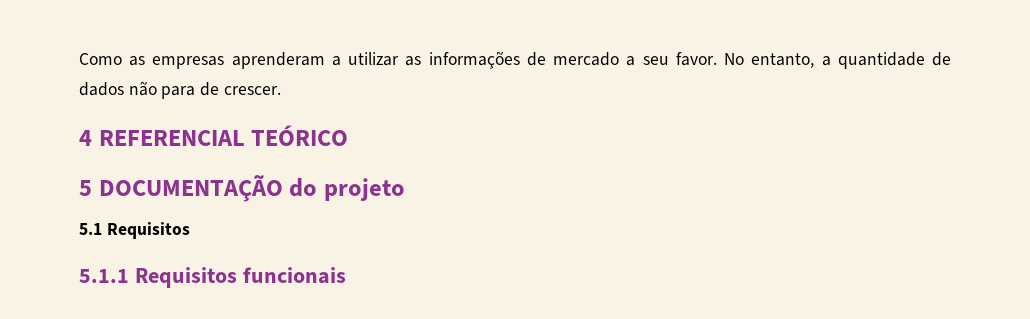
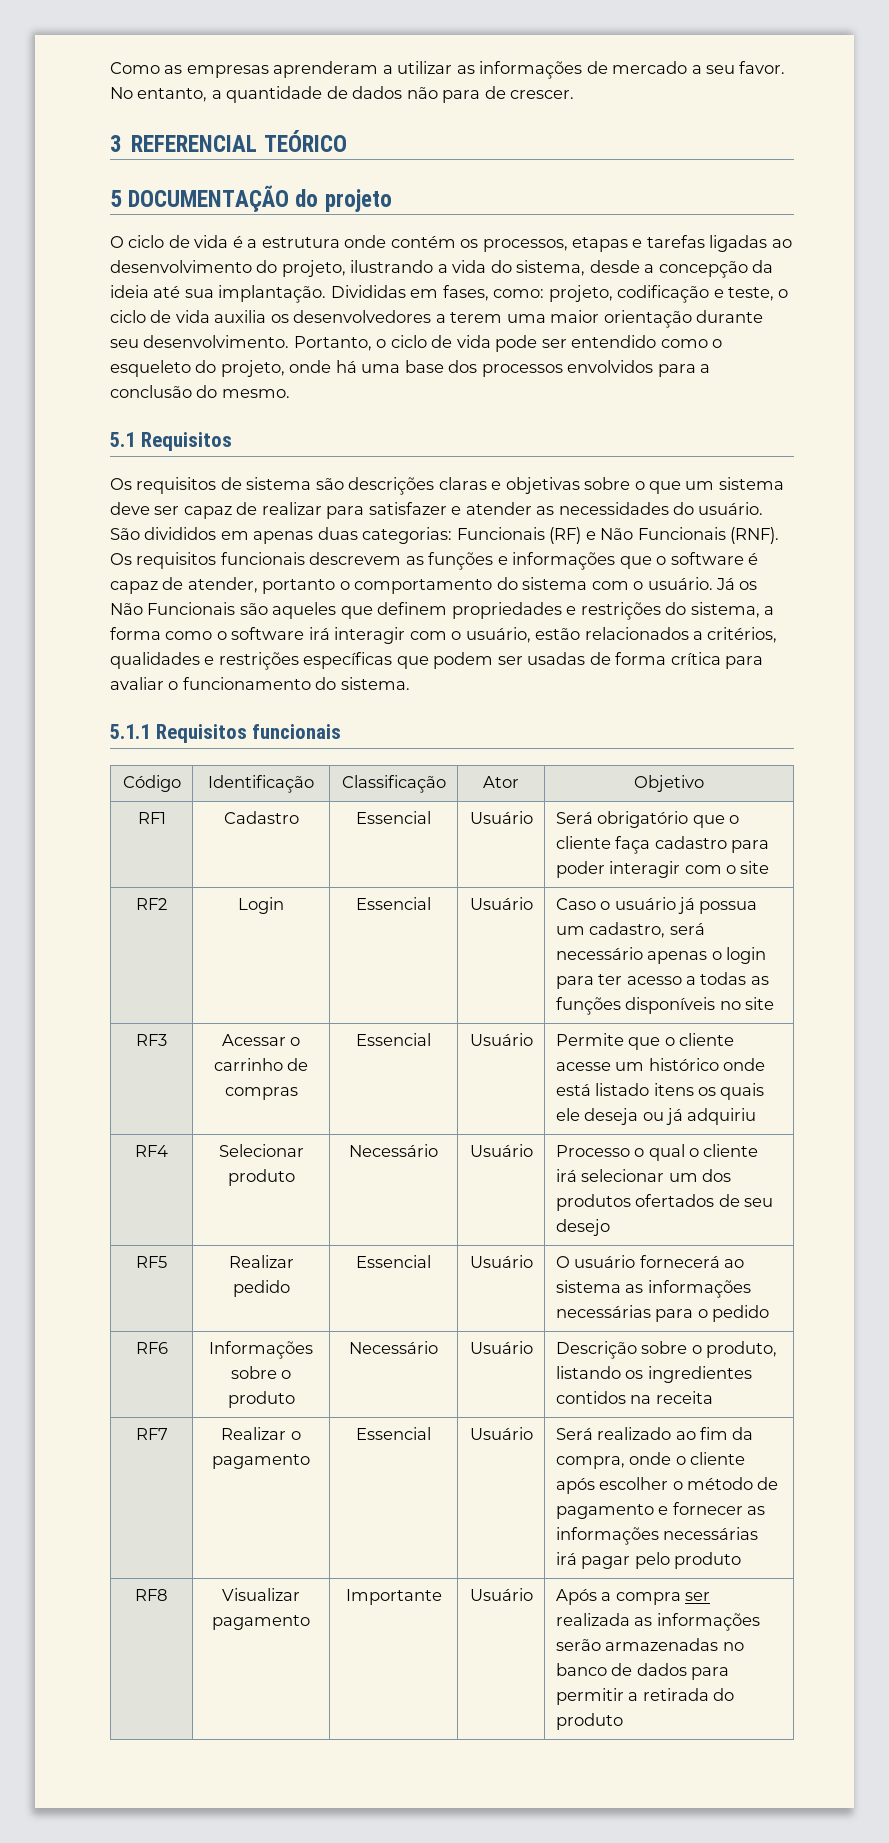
- 4 REFERENCIAL TEÓRICO
+ 3 REFERENCIAL TEÓRICO
+ O ciclo de vida é a estrutura onde contém os processos, etapas e tarefas ligadas ao desenvolvimento do projeto, ilustrando a vida do sistema, desde a concepção da ideia até sua implantação. Divididas em fases, como: projeto, codificação e teste, o ciclo de vida auxilia os desenvolvedores a terem uma maior orientação durante seu desenvolvimento. Portanto, o ciclo de vida pode ser entendido como o esqueleto do projeto, onde há uma base dos processos envolvidos para a conclusão do mesmo.
  5.1 Requisitos
+ Os requisitos de sistema são descrições claras e objetivas sobre o que um sistema deve ser capaz de realizar para satisfazer e atender as necessidades do usuário. São divididos em apenas duas categorias: Funcionais (RF) e Não Funcionais (RNF). Os requisitos funcionais descrevem as funções e informações que o software é capaz de atender, portanto o comportamento do sistema com o usuário. Já os Não Funcionais são aqueles que definem propriedades e restrições do sistema, a forma como o software irá interagir com o usuário, estão relacionados a critérios, qualidades e restrições específicas que podem ser usadas de forma crítica para avaliar o funcionamento do sistema.
  5.1.1 Requisitos funcionais
+ Código | Identificação | Classificação | Ator | Objetivo
+ RF1 | Cadastro | Essencial | Usuário | Será obrigatório que o cliente faça cadastro para poder interagir com o site
+ RF2 | Login | Essencial | Usuário | Caso o usuário já possua um cadastro, será necessário apenas o login para ter acesso a todas as funções disponíveis no site
+ RF3 | Acessar o carrinho de compras | Essencial | Usuário | Permite que o cliente acesse um histórico onde está listado itens os quais ele deseja ou já adquiriu
+ RF4 | Selecionar produto | Necessário | Usuário | Processo o qual o cliente irá selecionar um dos produtos ofertados de seu desejo
+ RF5 | Realizar pedido | Essencial | Usuário | O usuário fornecerá ao sistema as informações necessárias para o pedido
+ RF6 | Informações sobre o produto | Necessário | Usuário | Descrição sobre o produto, listando os ingredientes contidos na receita
+ RF7 | Realizar o pagamento | Essencial | Usuário | Será realizado ao fim da compra, onde o cliente após escolher o método de pagamento e fornecer as informações necessárias irá pagar pelo produto
+ RF8 | Visualizar pagamento | Importante | Usuário | Após a compra ser realizada as informações serão armazenadas no banco de dados para permitir a retirada do produto

